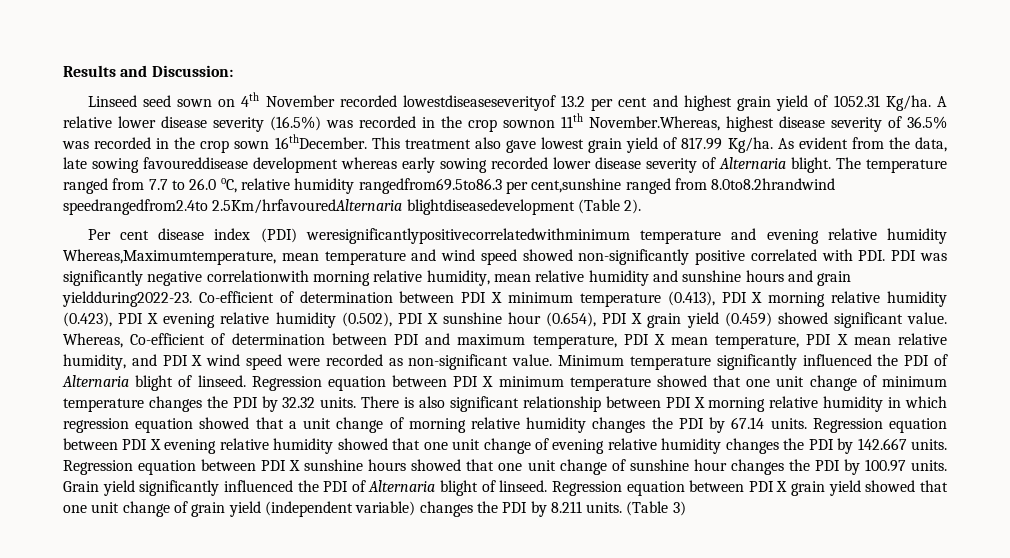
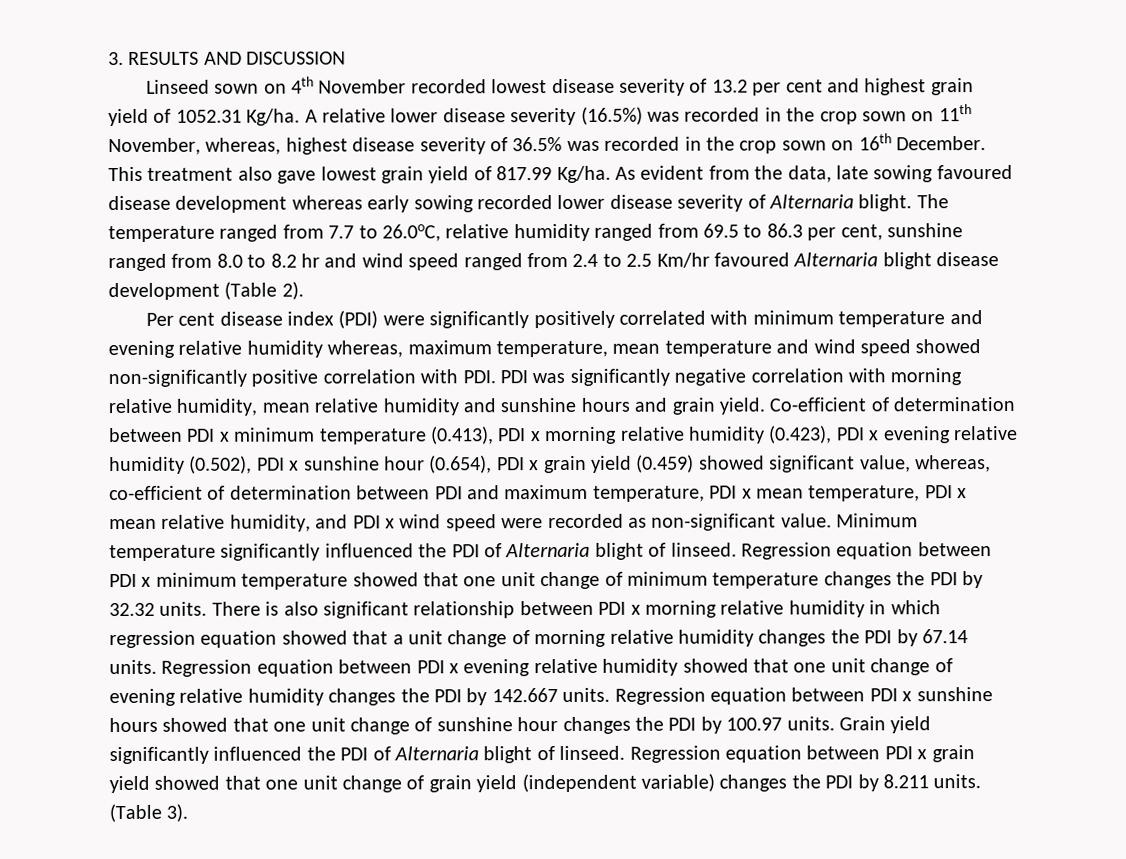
- Results and Discussion:
+ 3. RESULTS AND DISCUSSION
- Linseed seed sown on 4th November recorded lowestdiseaseseverityof 13.2 per cent and highest grain yield of 1052.31 Kg/ha.
+ Linseed sown on 4th November recorded lowest disease severity of 13.2 per cent and highest grain yield of 1052.31 Kg/ha.
- A relative lower disease severity (16.5%) was recorded in the crop sownon 11th November.Whereas, highest disease severity of 36.5% was recorded in the crop sown 16thDecember.
+ A relative lower disease severity (16.5%) was recorded in the crop sown on 11th November, whereas, highest disease severity of 36.5% was recorded in the crop sown on 16th December.
- As evident from the data, late sowing favoureddisease development whereas early sowing recorded lower disease severity of Alternaria blight.
+ As evident from the data, late sowing favoured disease development whereas early sowing recorded lower disease severity of Alternaria blight.
- The temperature ranged from 7.7 to 26.0 oC, relative humidity rangedfrom69.5to86.3 per cent,sunshine ranged from 8.0to8.2hrandwind speedrangedfrom2.4to 2.5Km/hrfavouredAlternaria blightdiseasedevelopment (Table 2).
+ The temperature ranged from 7.7 to 26.0oC, relative humidity ranged from 69.5 to 86.3 per cent, sunshine ranged from 8.0 to 8.2 hr and wind speed ranged from 2.4 to 2.5 Km/hr favoured Alternaria blight disease development (Table 2).
- Per cent disease index (PDI) weresignificantlypositivecorrelatedwithminimum temperature and evening relative humidity Whereas,Maximumtemperature, mean temperature and wind speed showed non-significantly positive correlated with PDI. PDI was significantly negative correlationwith morning relative humidity, mean relative humidity and sunshine hours and grain yieldduring2022-23. Co-efficient of determination between PDI X minimum temperature (0.413), PDI X morning relative humidity (0.423), PDI X evening relative humidity (0.502), PDI X sunshine hour (0.654), PDI X grain yield (0.459) showed significant value. Whereas, Co-efficient of determination between PDI and maximum temperature, PDI X mean temperature, PDI X mean relative humidity, and PDI X wind speed were recorded as non-significant value.
+ Per cent disease index (PDI) were significantly positively correlated with minimum temperature and evening relative humidity whereas, maximum temperature, mean temperature and wind speed showed non-significantly positive correlation with PDI. PDI was significantly negative correlation with morning relative humidity, mean relative humidity and sunshine hours and grain yield. Co-efficient of determination between PDI x minimum temperature (0.413), PDI x morning relative humidity (0.423), PDI x evening relative humidity (0.502), PDI x sunshine hour (0.654), PDI x grain yield (0.459) showed significant value, whereas, co-efficient of determination between PDI and maximum temperature, PDI x mean temperature, PDI x mean relative humidity, and PDI x wind speed were recorded as non-significant value.
- Regression equation between PDI X minimum temperature showed that one unit change of minimum temperature changes the PDI by 32.32 units.
+ Regression equation between PDI x minimum temperature showed that one unit change of minimum temperature changes the PDI by 32.32 units.
- There is also significant relationship between PDI X morning relative humidity in which regression equation showed that a unit change of morning relative humidity changes the PDI by 67.14 units.
+ There is also significant relationship between PDI x morning relative humidity in which regression equation showed that a unit change of morning relative humidity changes the PDI by 67.14 units.
- Regression equation between PDI X evening relative humidity showed that one unit change of evening relative humidity changes the PDI by 142.667 units.
+ Regression equation between PDI x evening relative humidity showed that one unit change of evening relative humidity changes the PDI by 142.667 units.
- Regression equation between PDI X sunshine hours showed that one unit change of sunshine hour changes the PDI by 100.97 units.
+ Regression equation between PDI x sunshine hours showed that one unit change of sunshine hour changes the PDI by 100.97 units.
- Regression equation between PDI X grain yield showed that one unit change of grain yield (independent variable) changes the PDI by 8.211 units.
+ Regression equation between PDI x grain yield showed that one unit change of grain yield (independent variable) changes the PDI by 8.211 units.
- (Table 3)
+ (Table 3).

